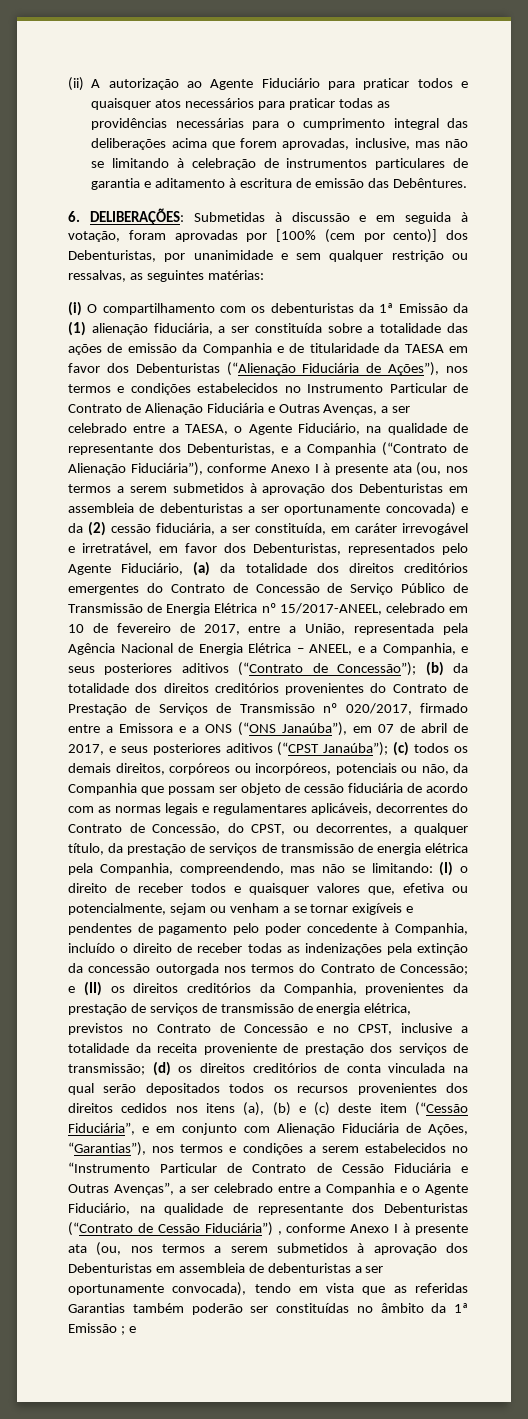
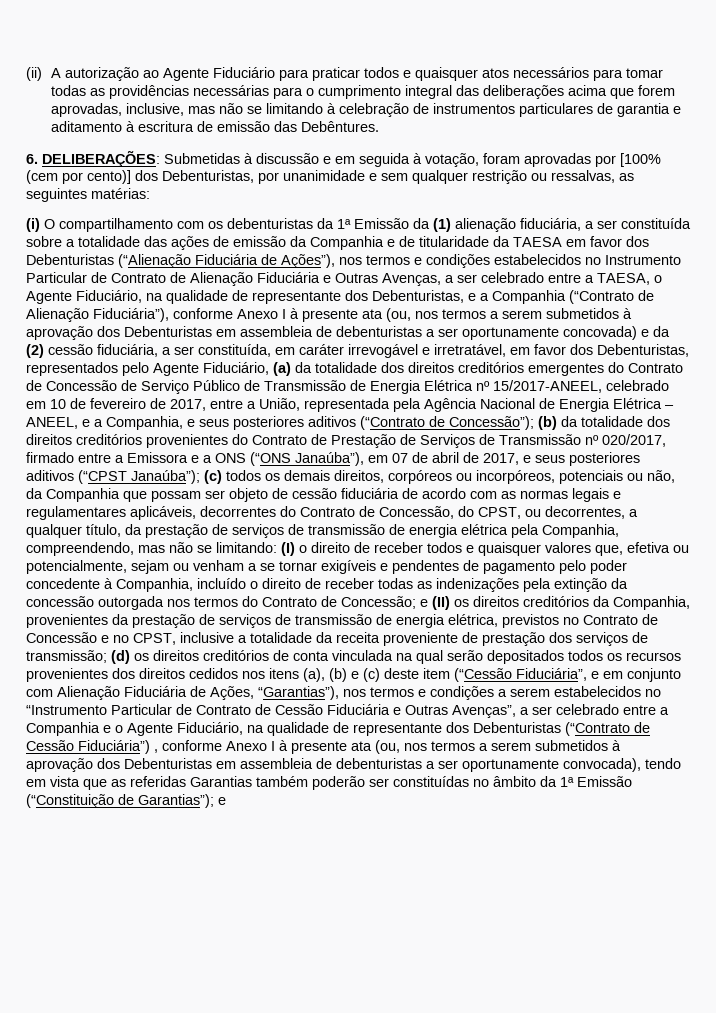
- (ii) A autorização ao Agente Fiduciário para praticar todos e quaisquer atos necessários para praticar todas as providências necessárias para o cumprimento integral das deliberações acima que forem aprovadas, inclusive, mas não se limitando à celebração de instrumentos particulares de garantia e aditamento à escritura de emissão das Debêntures.
+ (ii) A autorização ao Agente Fiduciário para praticar todos e quaisquer atos necessários para tomar todas as providências necessárias para o cumprimento integral das deliberações acima que forem aprovadas, inclusive, mas não se limitando à celebração de instrumentos particulares de garantia e aditamento à escritura de emissão das Debêntures.
- (d) os direitos creditórios de conta vinculada na qual serão depositados todos os recursos provenientes dos direitos cedidos nos itens (a), (b) e (c) deste item (“Cessão Fiduciária”, e em conjunto com Alienação Fiduciária de Ações, “Garantias”), nos termos e condições a serem estabelecidos no “Instrumento Particular de Contrato de Cessão Fiduciária e Outras Avenças”, a ser celebrado entre a Companhia e o Agente Fiduciário, na qualidade de representante dos Debenturistas (“Contrato de Cessão Fiduciária”) , conforme Anexo I à presente ata (ou, nos termos a serem submetidos à aprovação dos Debenturistas em assembleia de debenturistas a ser oportunamente convocada), tendo em vista que as referidas Garantias também poderão ser constituídas no âmbito da 1ª Emissão ;
+ (d) os direitos creditórios de conta vinculada na qual serão depositados todos os recursos provenientes dos direitos cedidos nos itens (a), (b) e (c) deste item (“Cessão Fiduciária”, e em conjunto com Alienação Fiduciária de Ações, “Garantias”), nos termos e condições a serem estabelecidos no “Instrumento Particular de Contrato de Cessão Fiduciária e Outras Avenças”, a ser celebrado entre a Companhia e o Agente Fiduciário, na qualidade de representante dos Debenturistas (“Contrato de Cessão Fiduciária”) , conforme Anexo I à presente ata (ou, nos termos a serem submetidos à aprovação dos Debenturistas em assembleia de debenturistas a ser oportunamente convocada), tendo em vista que as referidas Garantias também poderão ser constituídas no âmbito da 1ª Emissão (“Constituição de Garantias”);

